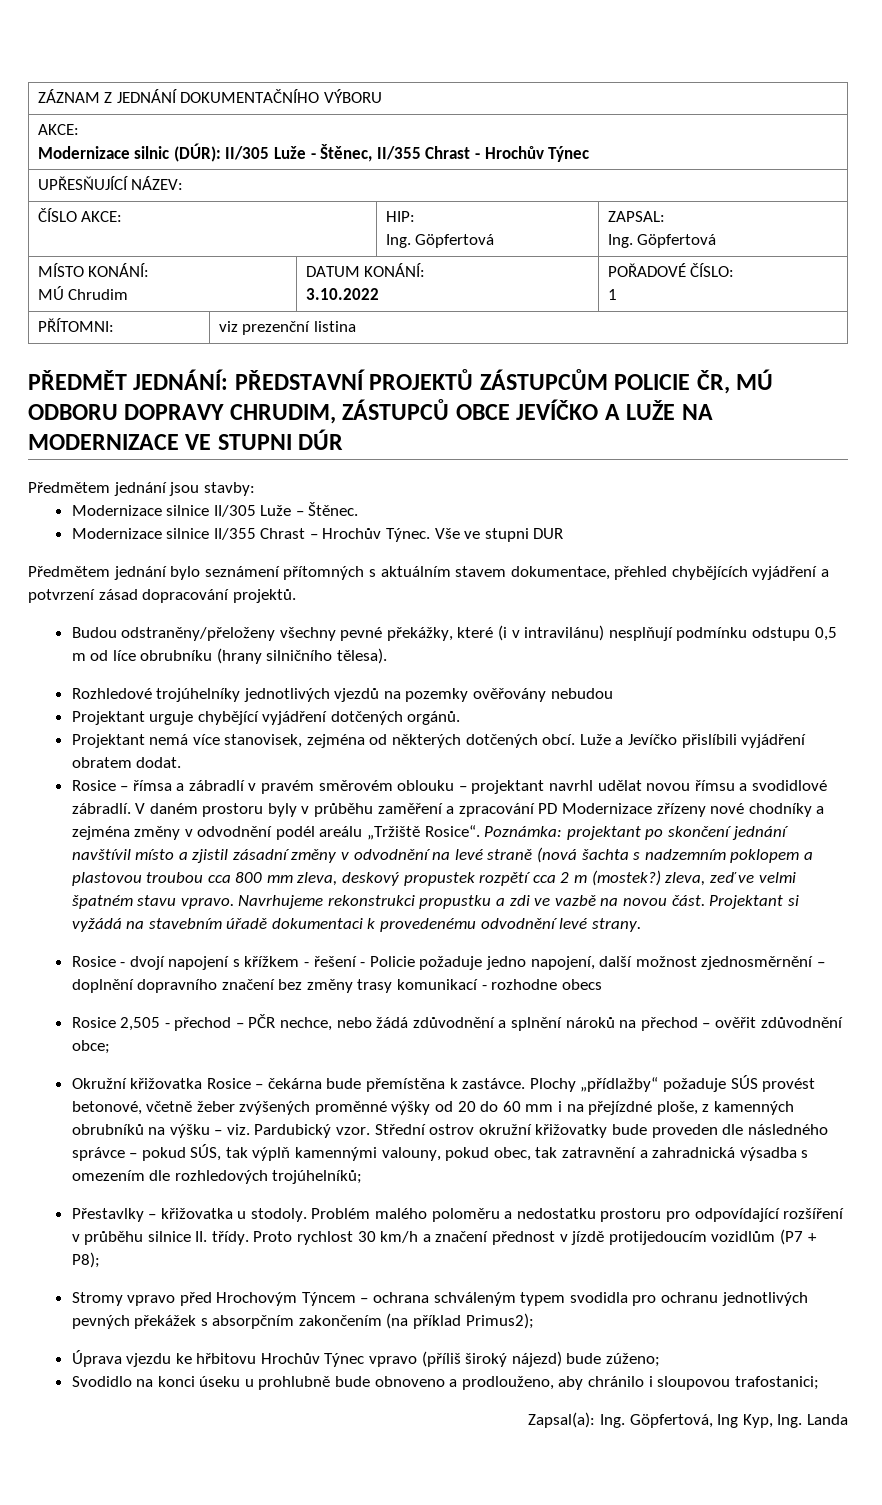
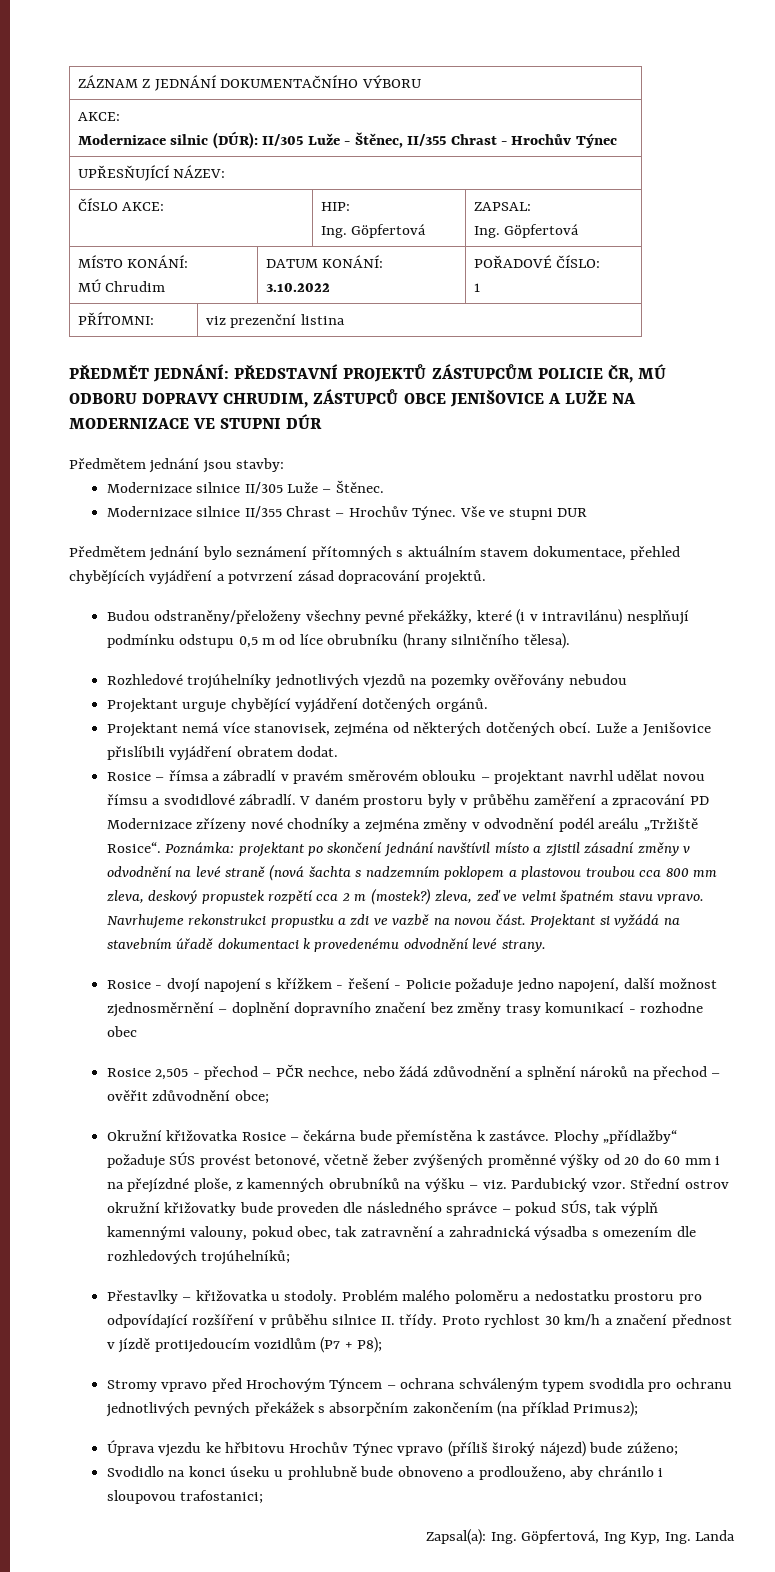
- PŘEDMĚT JEDNÁNÍ: PŘEDSTAVNÍ PROJEKTŮ ZÁSTUPCŮM POLICIE ČR, MÚ ODBORU DOPRAVY CHRUDIM, ZÁSTUPCŮ OBCE JEVÍČKO A LUŽE NA MODERNIZACE VE STUPNI DÚR
+ PŘEDMĚT JEDNÁNÍ: PŘEDSTAVNÍ PROJEKTŮ ZÁSTUPCŮM POLICIE ČR, MÚ ODBORU DOPRAVY CHRUDIM, ZÁSTUPCŮ OBCE JENIŠOVICE A LUŽE NA MODERNIZACE VE STUPNI DÚR
- Luže a Jevíčko přislíbili vyjádření obratem dodat.
+ Luže a Jenišovice přislíbili vyjádření obratem dodat.
- Rosice - dvojí napojení s křížkem - řešení - Policie požaduje jedno napojení, další možnost zjednosměrnění – doplnění dopravního značení bez změny trasy komunikací - rozhodne obecs
+ Rosice - dvojí napojení s křížkem - řešení - Policie požaduje jedno napojení, další možnost zjednosměrnění – doplnění dopravního značení bez změny trasy komunikací - rozhodne obec

